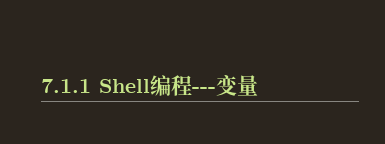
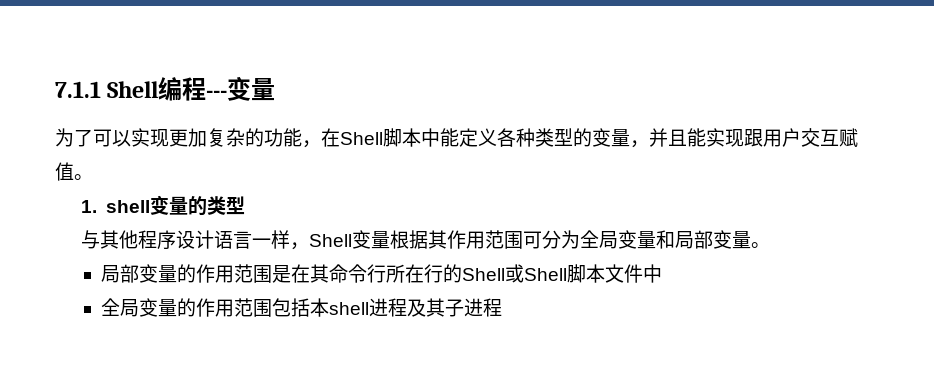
+ 为了可以实现更加复杂的功能，在Shell脚本中能定义各种类型的变量，并且能实现跟用户交互赋值。
+ 1. shell变量的类型
+ 与其他程序设计语言一样，Shell变量根据其作用范围可分为全局变量和局部变量。
+ 局部变量的作用范围是在其命令行所在行的Shell或Shell脚本文件中
+ 全局变量的作用范围包括本shell进程及其子进程

